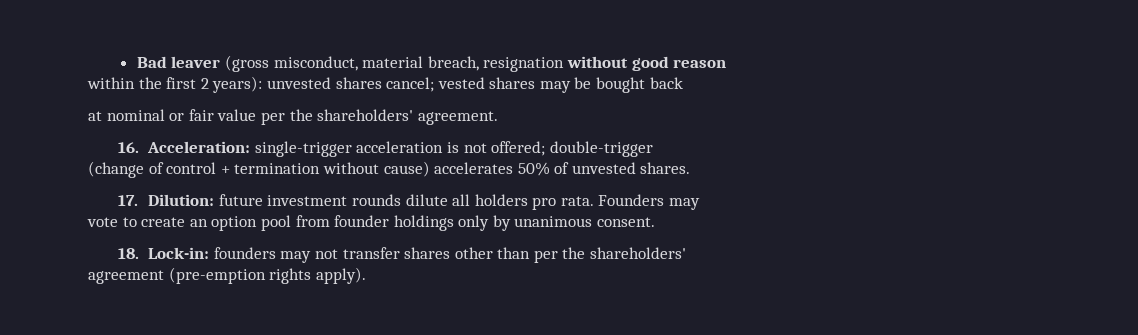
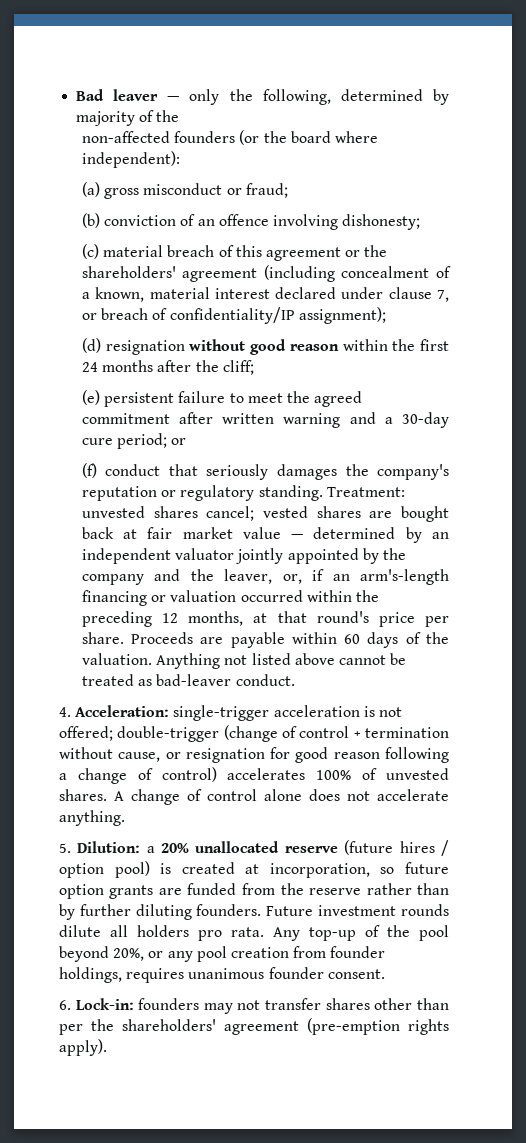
- Bad leaver (gross misconduct, material breach, resignation without good reason
- within the first 2 years): unvested shares cancel; vested shares may be bought back
- at nominal or fair value per the shareholders' agreement.
- 16. Acceleration: single-trigger acceleration is not offered; double-trigger
- (change of control + termination without cause) accelerates 50% of unvested shares.
- 17. Dilution: future investment rounds dilute all holders pro rata.
+ Bad leaver — only the following, determined by majority of the
+ non-affected founders (or the board where independent):
+ (a) gross misconduct or fraud;
+ (b) conviction of an offence involving dishonesty;
+ (c) material breach of this agreement or the shareholders' agreement (including concealment of a known, material interest declared under clause 7, or breach of confidentiality/IP assignment);
+ (d) resignation without good reason within the first 24 months after the cliff;
+ (e) persistent failure to meet the agreed commitment after written warning and a 30-day cure period; or
+ (f) conduct that seriously damages the company's reputation or regulatory standing. Treatment: unvested shares cancel; vested shares are bought back at fair market value — determined by an independent valuator jointly appointed by the company and the leaver, or, if an arm's-length financing or valuation occurred within the preceding 12 months, at that round's price per share. Proceeds are payable within 60 days of the valuation. Anything not listed above cannot be treated as bad-leaver conduct.
+ 4. Acceleration: single-trigger acceleration is not offered; double-trigger (change of control + termination without cause, or resignation for good reason following a change of control) accelerates 100% of unvested shares. A change of control alone does not accelerate anything.
+ 5. Dilution: a 20% unallocated reserve (future hires / option pool) is created at incorporation, so future option grants are funded from the reserve rather than by further diluting founders. Future investment rounds dilute all holders pro rata.
- Founders may
- vote to create an option pool from founder holdings only by unanimous consent.
+ Any top-up of the pool beyond 20%, or any pool creation from founder holdings, requires unanimous founder consent.
- 18. Lock-in: founders may not transfer shares other than per the shareholders'
- agreement (pre-emption rights apply).
+ 6. Lock-in: founders may not transfer shares other than per the shareholders' agreement (pre-emption rights apply).

